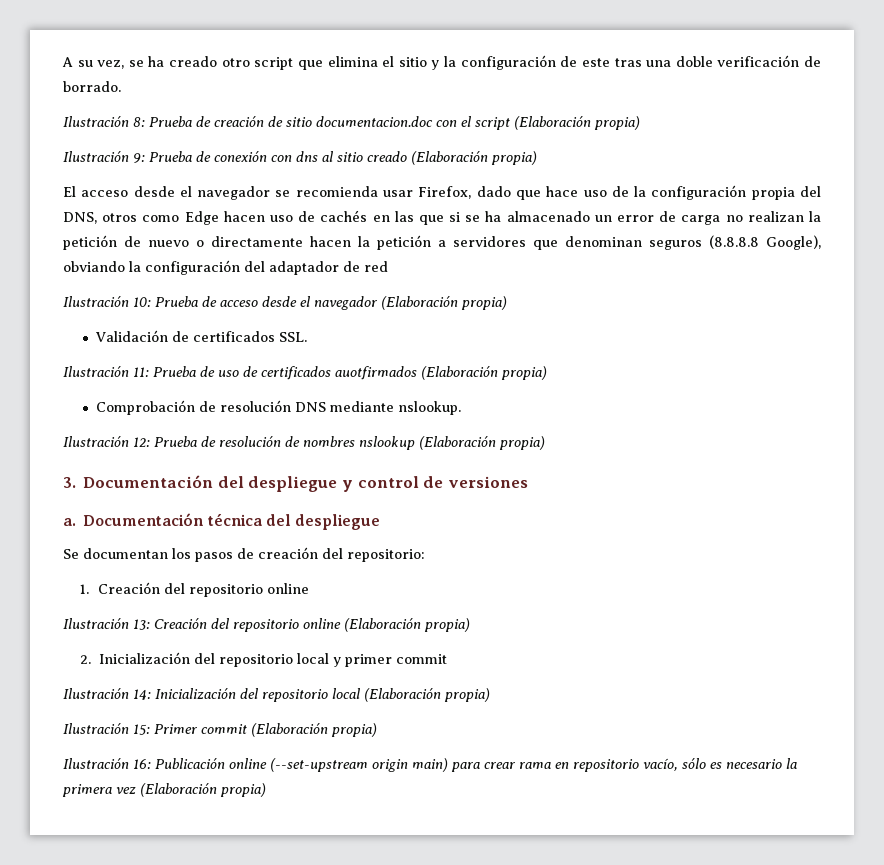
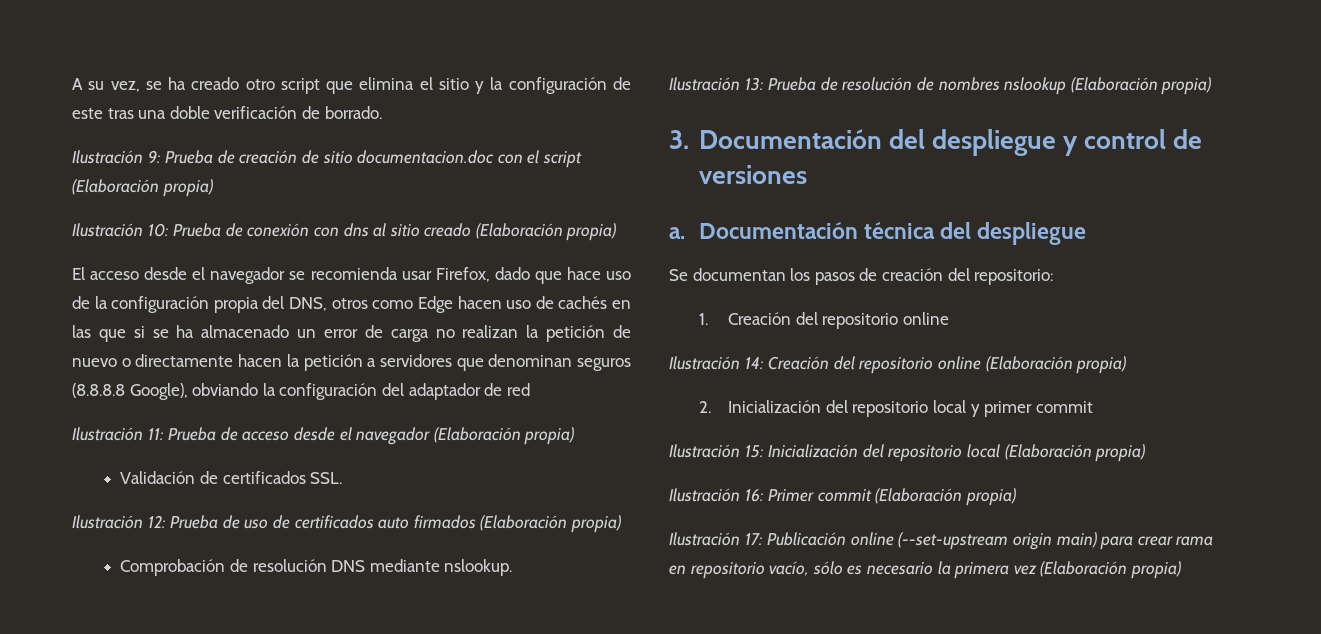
- Ilustración 8: Prueba de creación de sitio documentacion.doc con el script (Elaboración propia)
+ Ilustración 9: Prueba de creación de sitio documentacion.doc con el script (Elaboración propia)
- Ilustración 9: Prueba de conexión con dns al sitio creado (Elaboración propia)
+ Ilustración 10: Prueba de conexión con dns al sitio creado (Elaboración propia)
- Ilustración 10: Prueba de acceso desde el navegador (Elaboración propia)
+ Ilustración 11: Prueba de acceso desde el navegador (Elaboración propia)
- Ilustración 11: Prueba de uso de certificados auotfirmados (Elaboración propia)
+ Ilustración 12: Prueba de uso de certificados auto firmados (Elaboración propia)
- Ilustración 12: Prueba de resolución de nombres nslookup (Elaboración propia)
+ Ilustración 13: Prueba de resolución de nombres nslookup (Elaboración propia)
- Ilustración 13: Creación del repositorio online (Elaboración propia)
+ Ilustración 14: Creación del repositorio online (Elaboración propia)
- Ilustración 14: Inicialización del repositorio local (Elaboración propia)
+ Ilustración 15: Inicialización del repositorio local (Elaboración propia)
- Ilustración 15: Primer commit (Elaboración propia)
+ Ilustración 16: Primer commit (Elaboración propia)
- Ilustración 16: Publicación online (--set-upstream origin main) para crear rama en repositorio vacío, sólo es necesario la primera vez (Elaboración propia)
+ Ilustración 17: Publicación online (--set-upstream origin main) para crear rama en repositorio vacío, sólo es necesario la primera vez (Elaboración propia)

